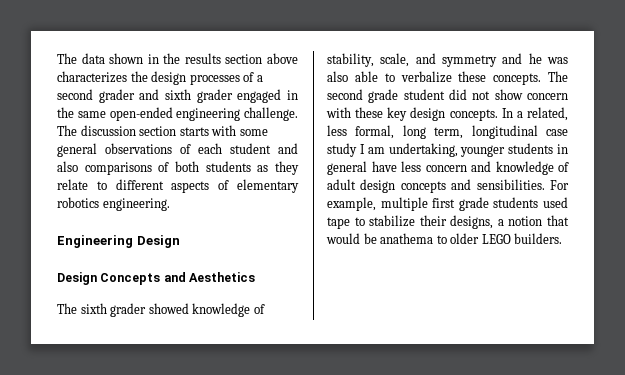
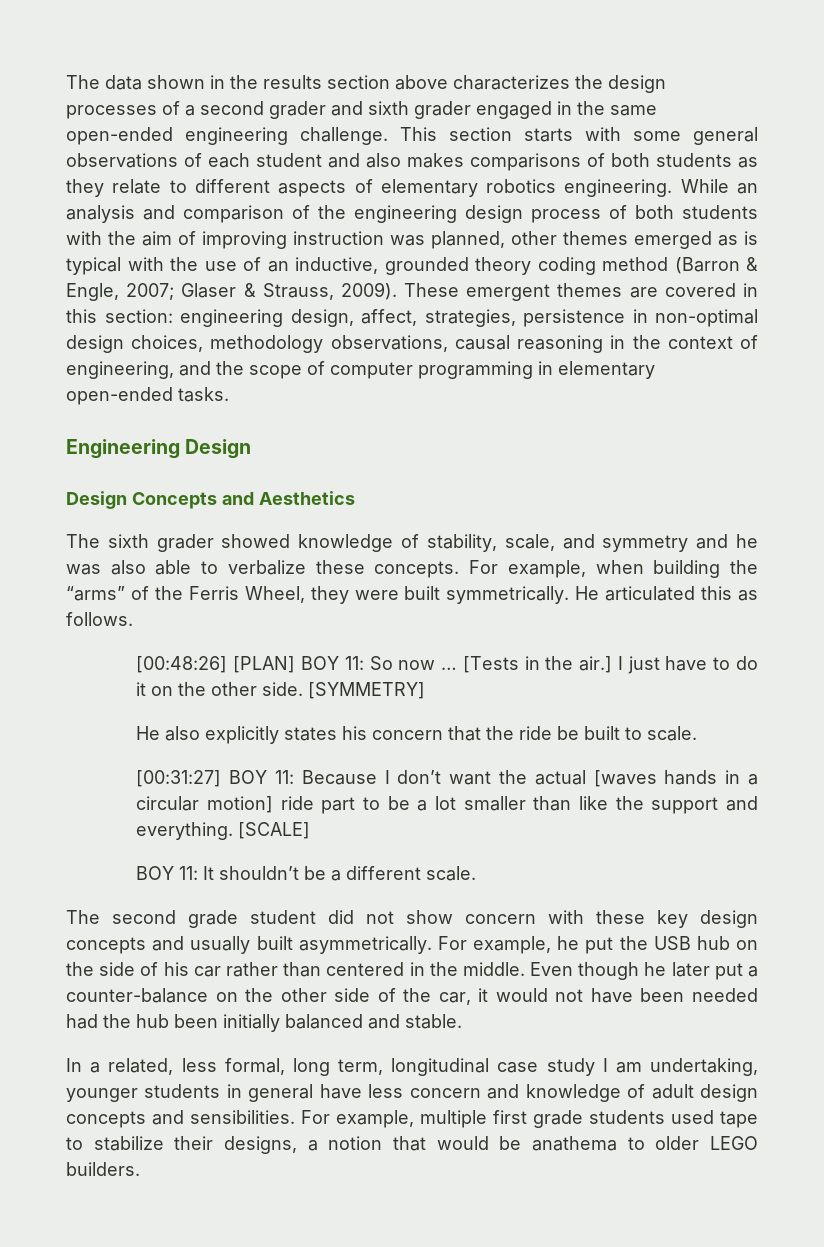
- The discussion section starts with some general observations of each student and also comparisons of both students as they relate to different aspects of elementary robotics engineering.
+ This section starts with some general observations of each student and also makes comparisons of both students as they relate to different aspects of elementary robotics engineering. While an analysis and comparison of the engineering design process of both students with the aim of improving instruction was planned, other themes emerged as is typical with the use of an inductive, grounded theory coding method (Barron & Engle, 2007; Glaser & Strauss, 2009). These emergent themes are covered in this section: engineering design, affect, strategies, persistence in non-optimal design choices, methodology observations, causal reasoning in the context of engineering, and the scope of computer programming in elementary open-ended tasks.
- The sixth grader showed knowledge of stability, scale, and symmetry and he was also able to verbalize these concepts. The second grade student did not show concern with these key design concepts. In a related, less formal, long term, longitudinal case study I am undertaking, younger students in general have less concern and knowledge of adult design concepts and sensibilities.
+ The sixth grader showed knowledge of stability, scale, and symmetry and he was also able to verbalize these concepts. For example, when building the “arms” of the Ferris Wheel, they were built symmetrically. He articulated this as follows.
+ [00:48:26] [PLAN] BOY 11: So now … [Tests in the air.] I just have to do it on the other side. [SYMMETRY]
+ He also explicitly states his concern that the ride be built to scale.
+ [00:31:27] BOY 11: Because I don’t want the actual [waves hands in a circular motion] ride part to be a lot smaller than like the support and everything. [SCALE]
+ BOY 11: It shouldn’t be a different scale.
+ The second grade student did not show concern with these key design concepts and usually built asymmetrically. For example, he put the USB hub on the side of his car rather than centered in the middle. Even though he later put a counter-balance on the other side of the car, it would not have been needed had the hub been initially balanced and stable.
+ In a related, less formal, long term, longitudinal case study I am undertaking, younger students in general have less concern and knowledge of adult design concepts and sensibilities.

